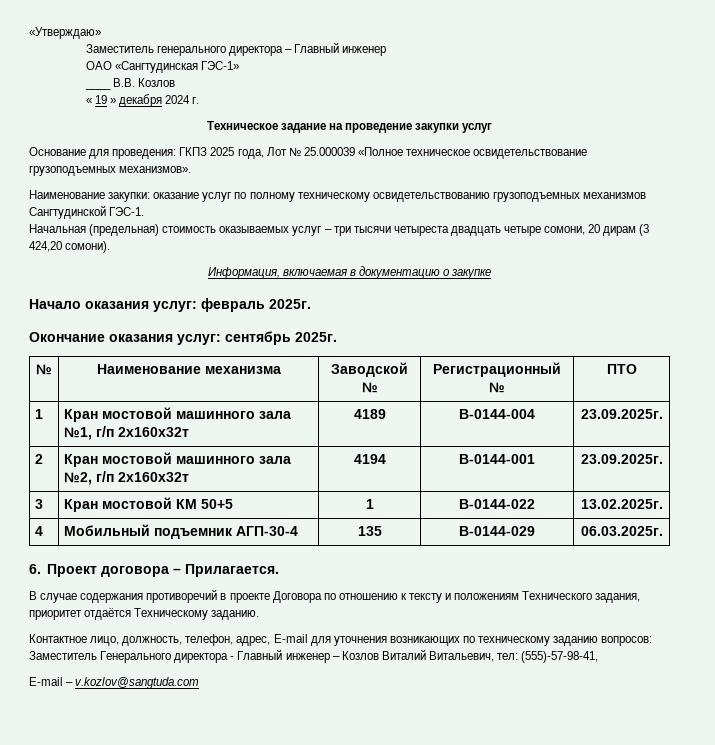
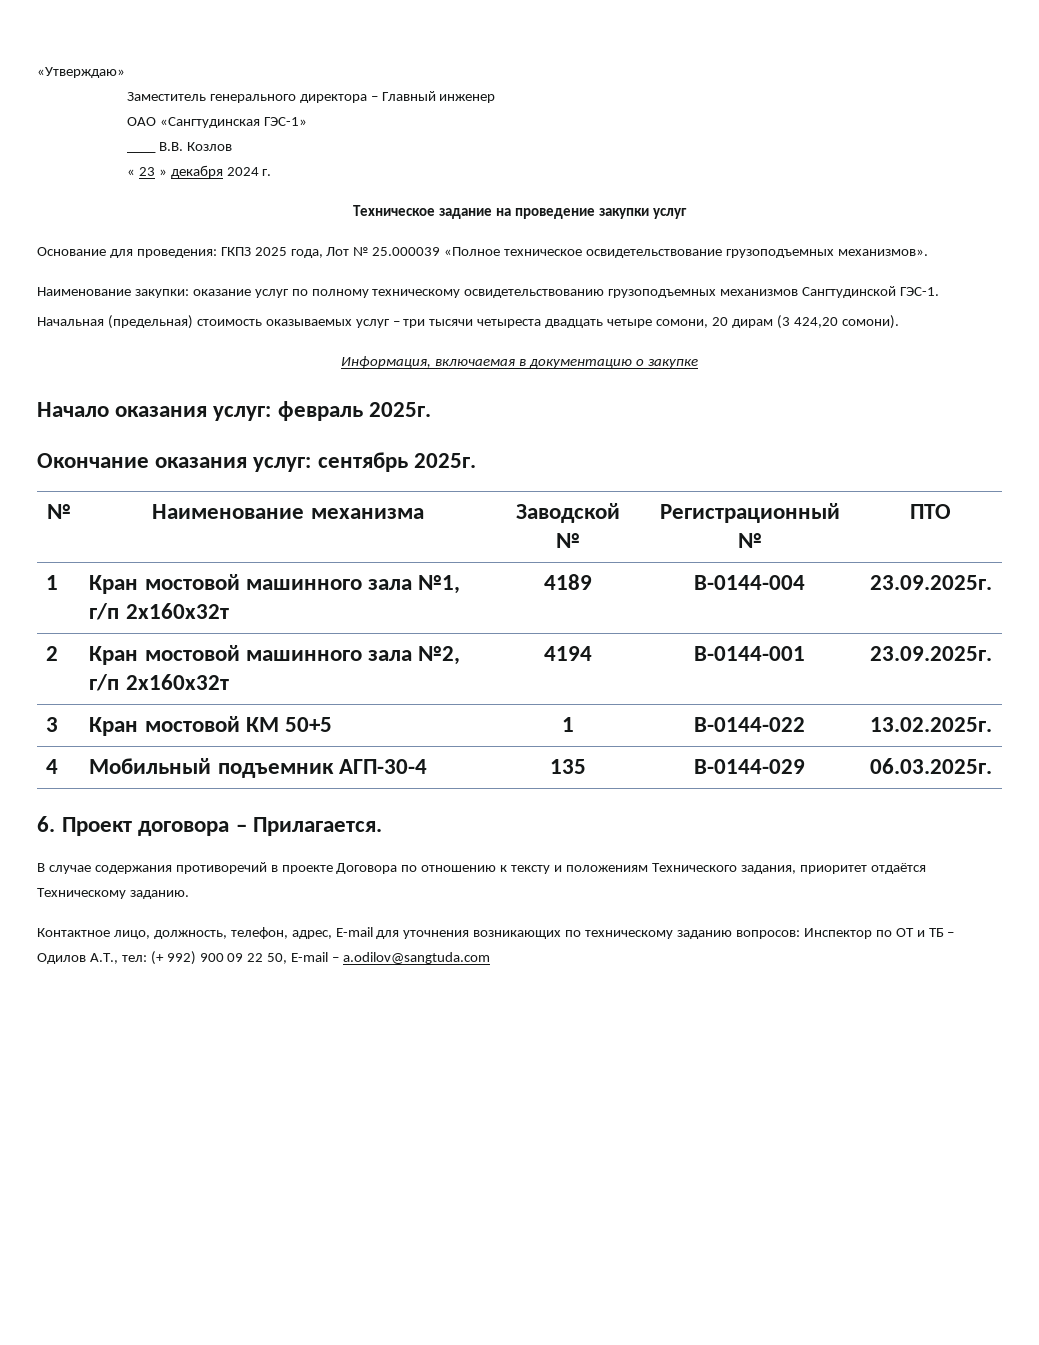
- « 19 » декабря 2024 г.
+ « 23 » декабря 2024 г.
- Контактное лицо, должность, телефон, адрес, E-mail для уточнения возникающих по техническому заданию вопросов: Заместитель Генерального директора - Главный инженер – Козлов Виталий Витальевич, тел: (555)-57-98-41,
- E-mail – v.kozlov@sangtuda.com
+ Контактное лицо, должность, телефон, адрес, E-mail для уточнения возникающих по техническому заданию вопросов: Инспектор по ОТ и ТБ – Одилов А.Т., тел: (+ 992) 900 09 22 50, E-mail – a.odilov@sangtuda.com

